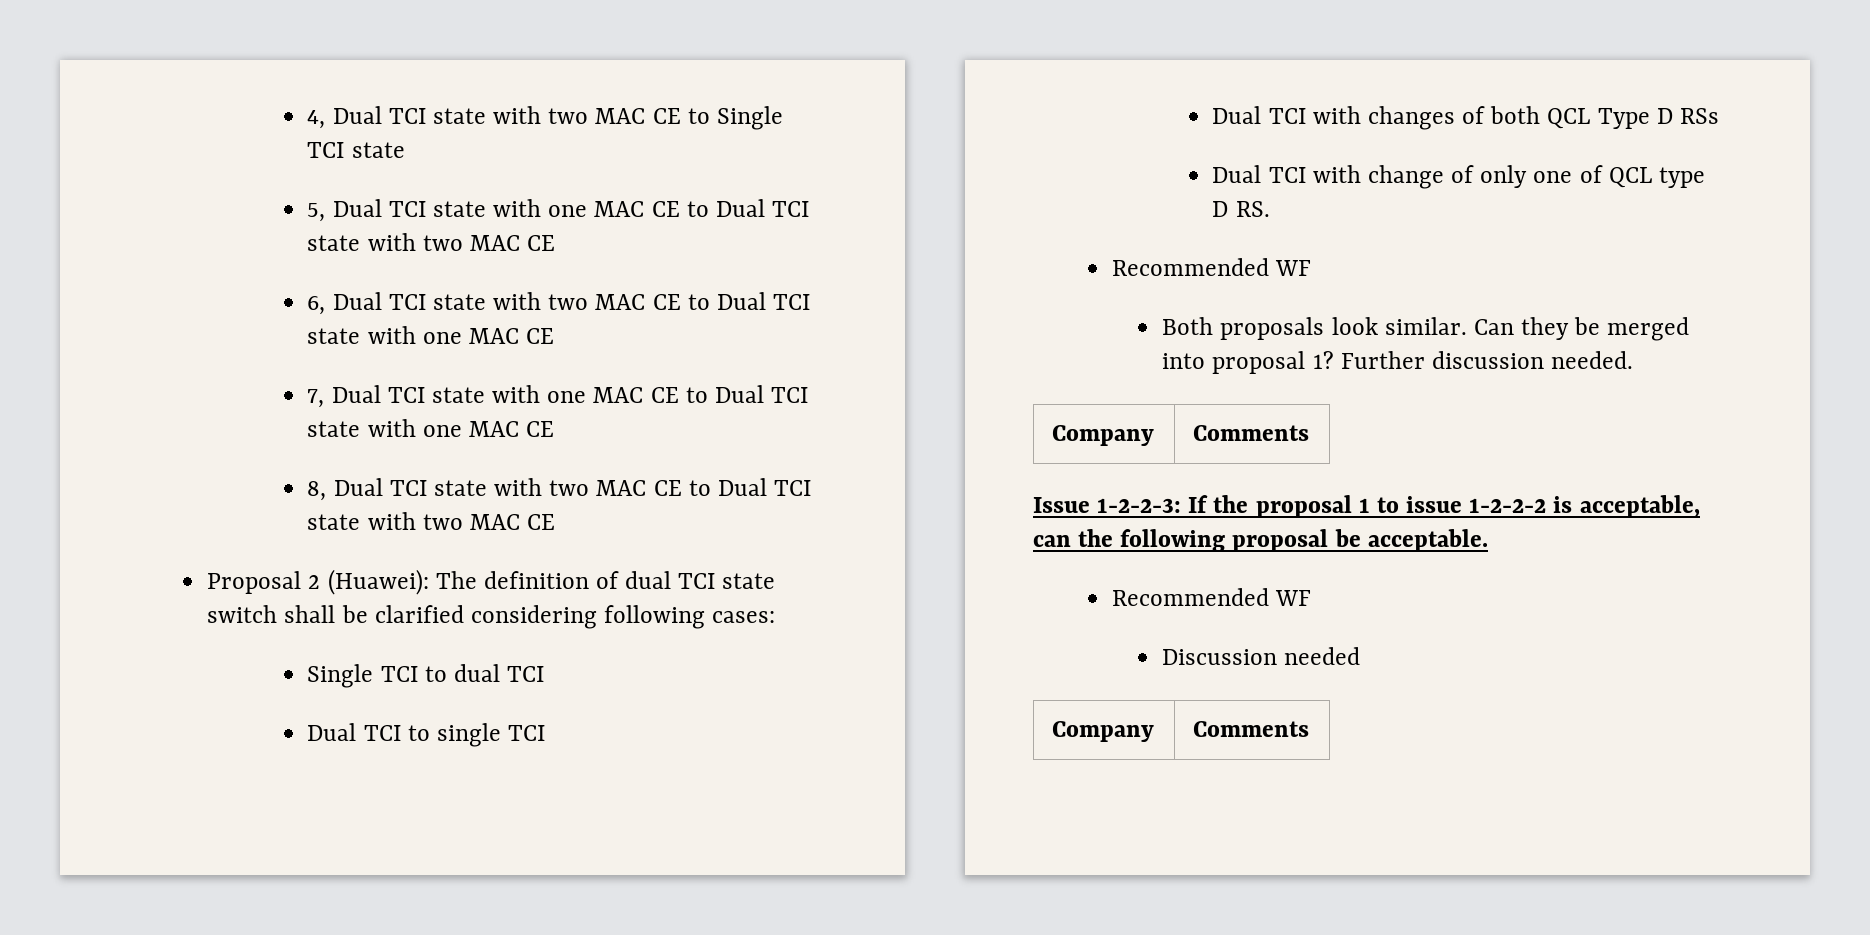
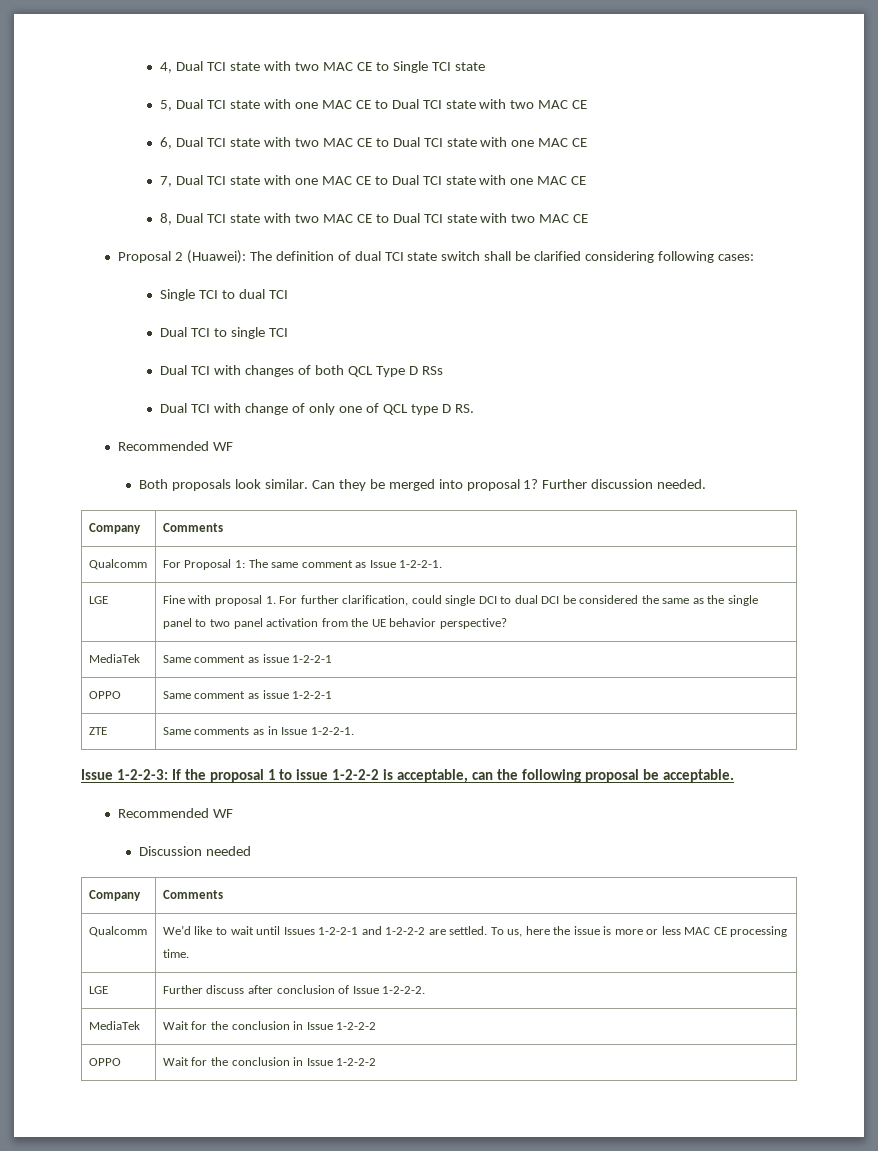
+ Qualcomm | For Proposal 1: The same comment as Issue 1-2-2-1.
+ LGE | Fine with proposal 1. For further clarification, could single DCI to dual DCI be considered the same as the single panel to two panel activation from the UE behavior perspective?
+ MediaTek | Same comment as issue 1-2-2-1
+ OPPO | Same comment as issue 1-2-2-1
+ ZTE | Same comments as in Issue 1-2-2-1.
+ Qualcomm | We’d like to wait until Issues 1-2-2-1 and 1-2-2-2 are settled. To us, here the issue is more or less MAC CE processing time.
+ LGE | Further discuss after conclusion of Issue 1-2-2-2.
+ MediaTek | Wait for the conclusion in Issue 1-2-2-2
+ OPPO | Wait for the conclusion in Issue 1-2-2-2

